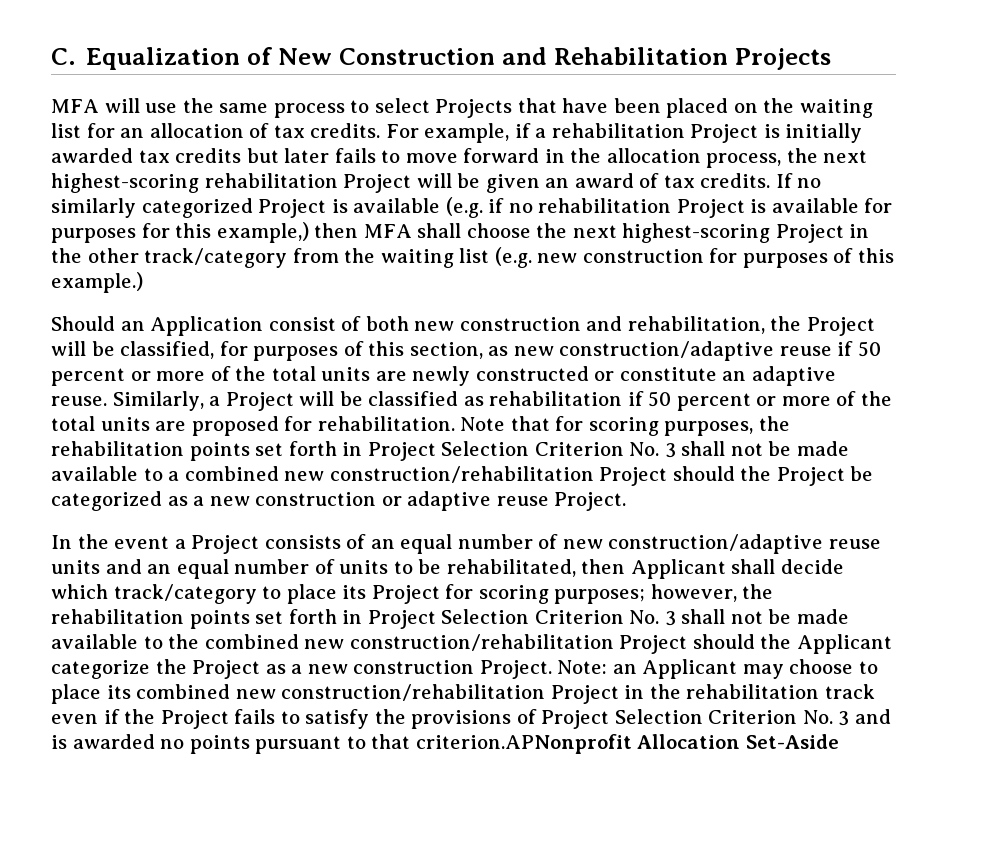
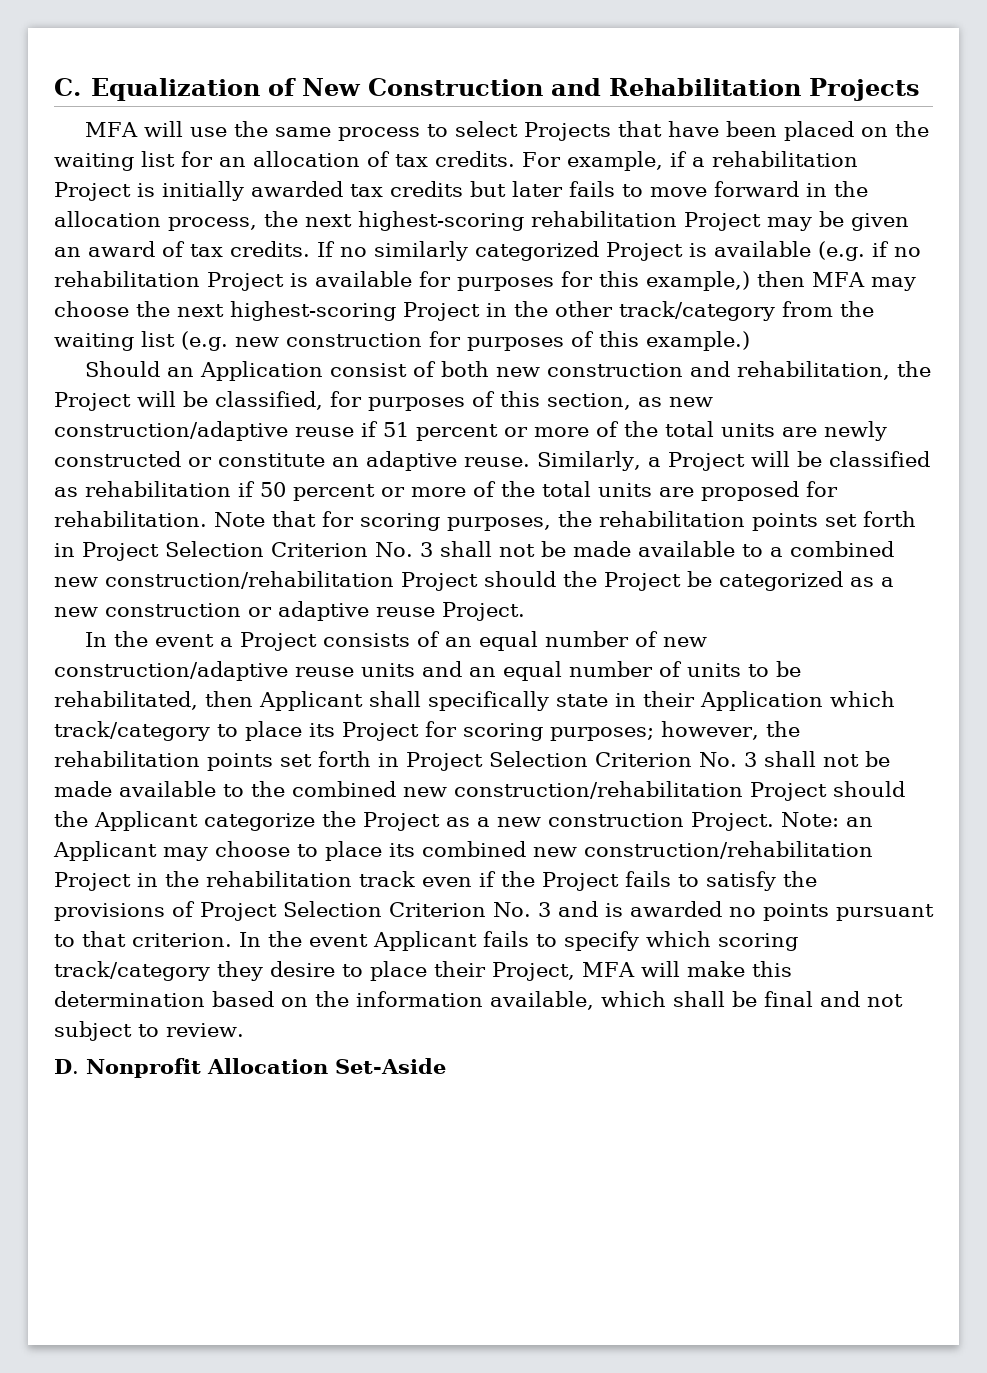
- For example, if a rehabilitation Project is initially awarded tax credits but later fails to move forward in the allocation process, the next highest-scoring rehabilitation Project will be given an award of tax credits.
+ For example, if a rehabilitation Project is initially awarded tax credits but later fails to move forward in the allocation process, the next highest-scoring rehabilitation Project may be given an award of tax credits.
- If no similarly categorized Project is available (e.g. if no rehabilitation Project is available for purposes for this example,) then MFA shall choose the next highest-scoring Project in the other track/category from the waiting list (e.g. new construction for purposes of this example.)
+ If no similarly categorized Project is available (e.g. if no rehabilitation Project is available for purposes for this example,) then MFA may choose the next highest-scoring Project in the other track/category from the waiting list (e.g. new construction for purposes of this example.)
- Should an Application consist of both new construction and rehabilitation, the Project will be classified, for purposes of this section, as new construction/adaptive reuse if 50 percent or more of the total units are newly constructed or constitute an adaptive reuse.
+ Should an Application consist of both new construction and rehabilitation, the Project will be classified, for purposes of this section, as new construction/adaptive reuse if 51 percent or more of the total units are newly constructed or constitute an adaptive reuse.
- In the event a Project consists of an equal number of new construction/adaptive reuse units and an equal number of units to be rehabilitated, then Applicant shall decide which track/category to place its Project for scoring purposes;
+ In the event a Project consists of an equal number of new construction/adaptive reuse units and an equal number of units to be rehabilitated, then Applicant shall specifically state in their Application which track/category to place its Project for scoring purposes;
- Note: an Applicant may choose to place its combined new construction/rehabilitation Project in the rehabilitation track even if the Project fails to satisfy the provisions of Project Selection Criterion No. 3 and is awarded no points pursuant to that criterion.APNonprofit Allocation Set-Aside
+ Note: an Applicant may choose to place its combined new construction/rehabilitation Project in the rehabilitation track even if the Project fails to satisfy the provisions of Project Selection Criterion No. 3 and is awarded no points pursuant to that criterion. In the event Applicant fails to specify which scoring track/category they desire to place their Project, MFA will make this determination based on the information available, which shall be final and not subject to review.
+ D. Nonprofit Allocation Set-Aside

